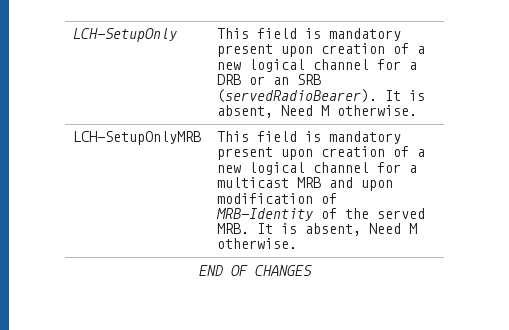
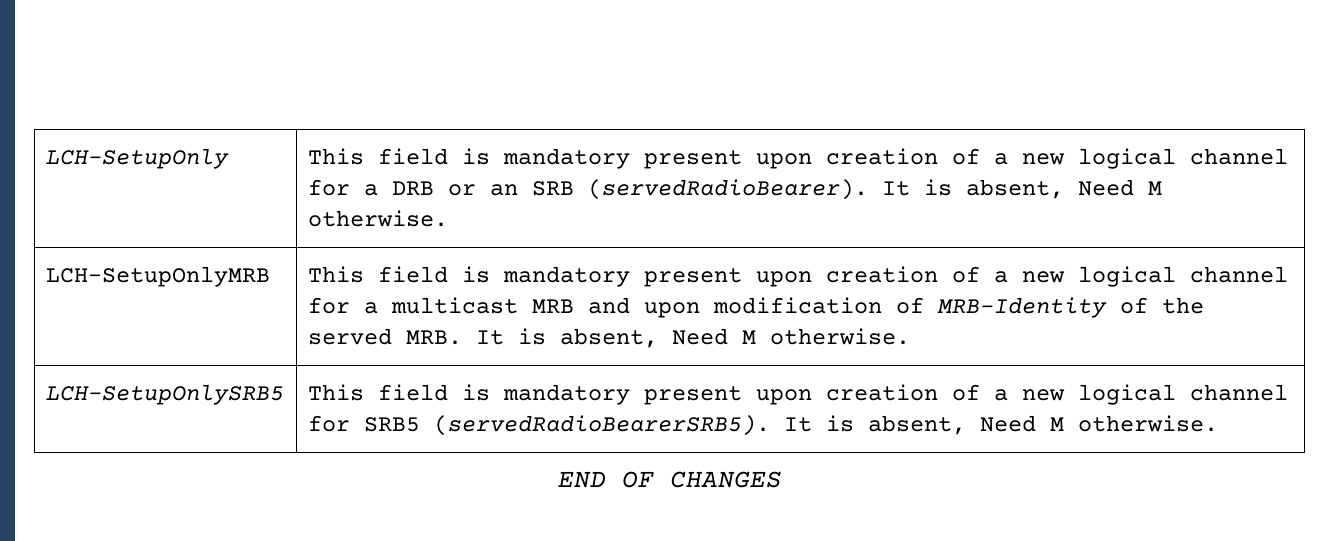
+ LCH-SetupOnlySRB5 | This field is mandatory present upon creation of a new logical channel for SRB5 (servedRadioBearerSRB5). It is absent, Need M otherwise.

